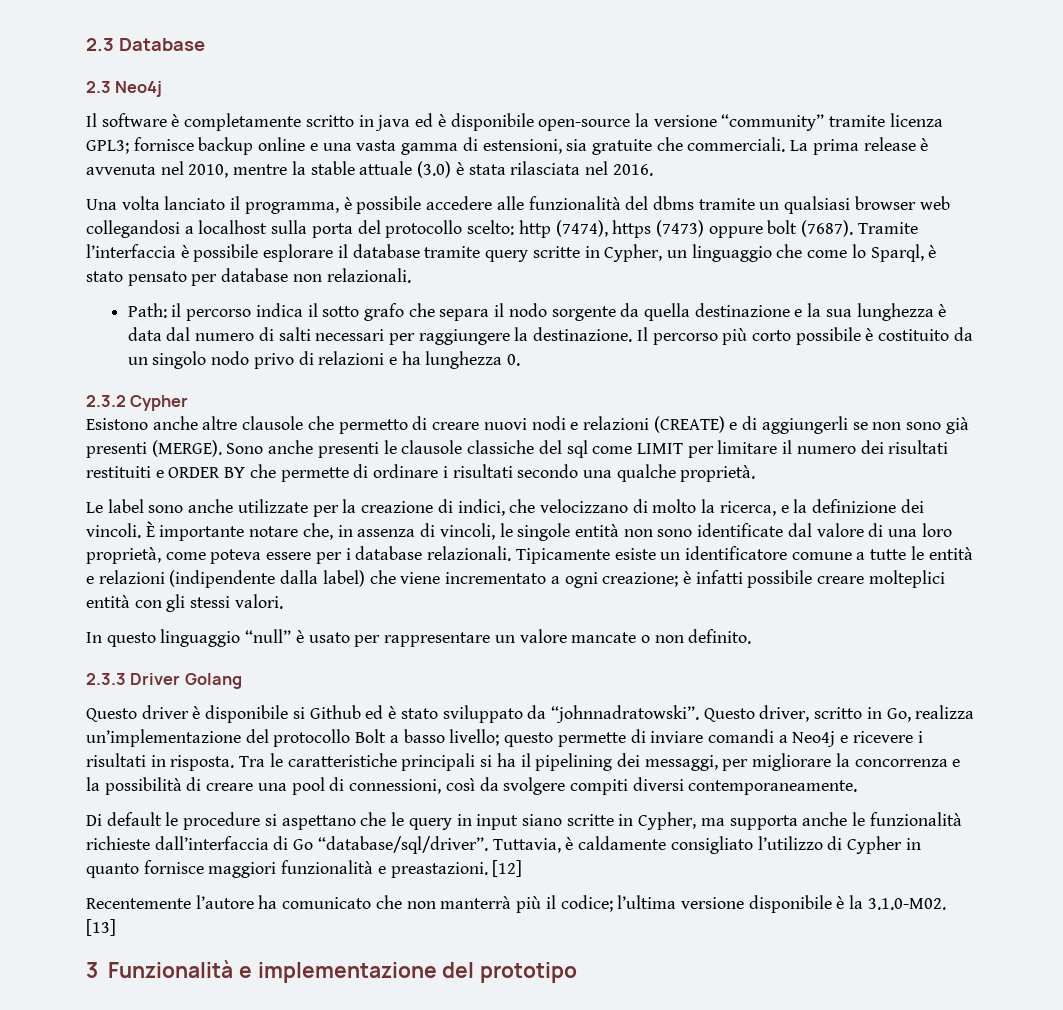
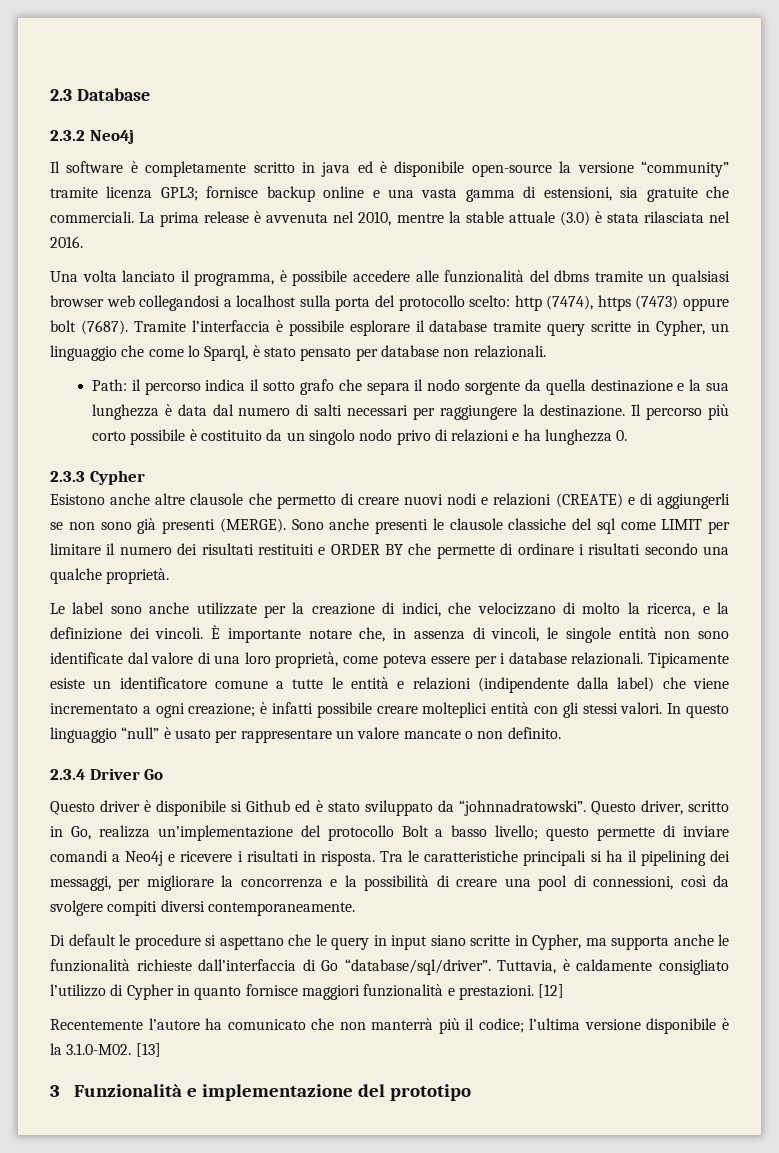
- 2.3 Neo4j
+ 2.3.2 Neo4j
- 2.3.2 Cypher
+ 2.3.3 Cypher
- Tipicamente esiste un identificatore comune a tutte le entità e relazioni (indipendente dalla label) che viene incrementato a ogni creazione; è infatti possibile creare molteplici entità con gli stessi valori.
- In questo linguaggio “null” è usato per rappresentare un valore mancate o non definito.
+ Tipicamente esiste un identificatore comune a tutte le entità e relazioni (indipendente dalla label) che viene incrementato a ogni creazione; è infatti possibile creare molteplici entità con gli stessi valori. In questo linguaggio “null” è usato per rappresentare un valore mancate o non definito.
- 2.3.3 Driver Golang
+ 2.3.4 Driver Go
- Tuttavia, è caldamente consigliato l’utilizzo di Cypher in quanto fornisce maggiori funzionalità e preastazioni.
+ Tuttavia, è caldamente consigliato l’utilizzo di Cypher in quanto fornisce maggiori funzionalità e prestazioni.

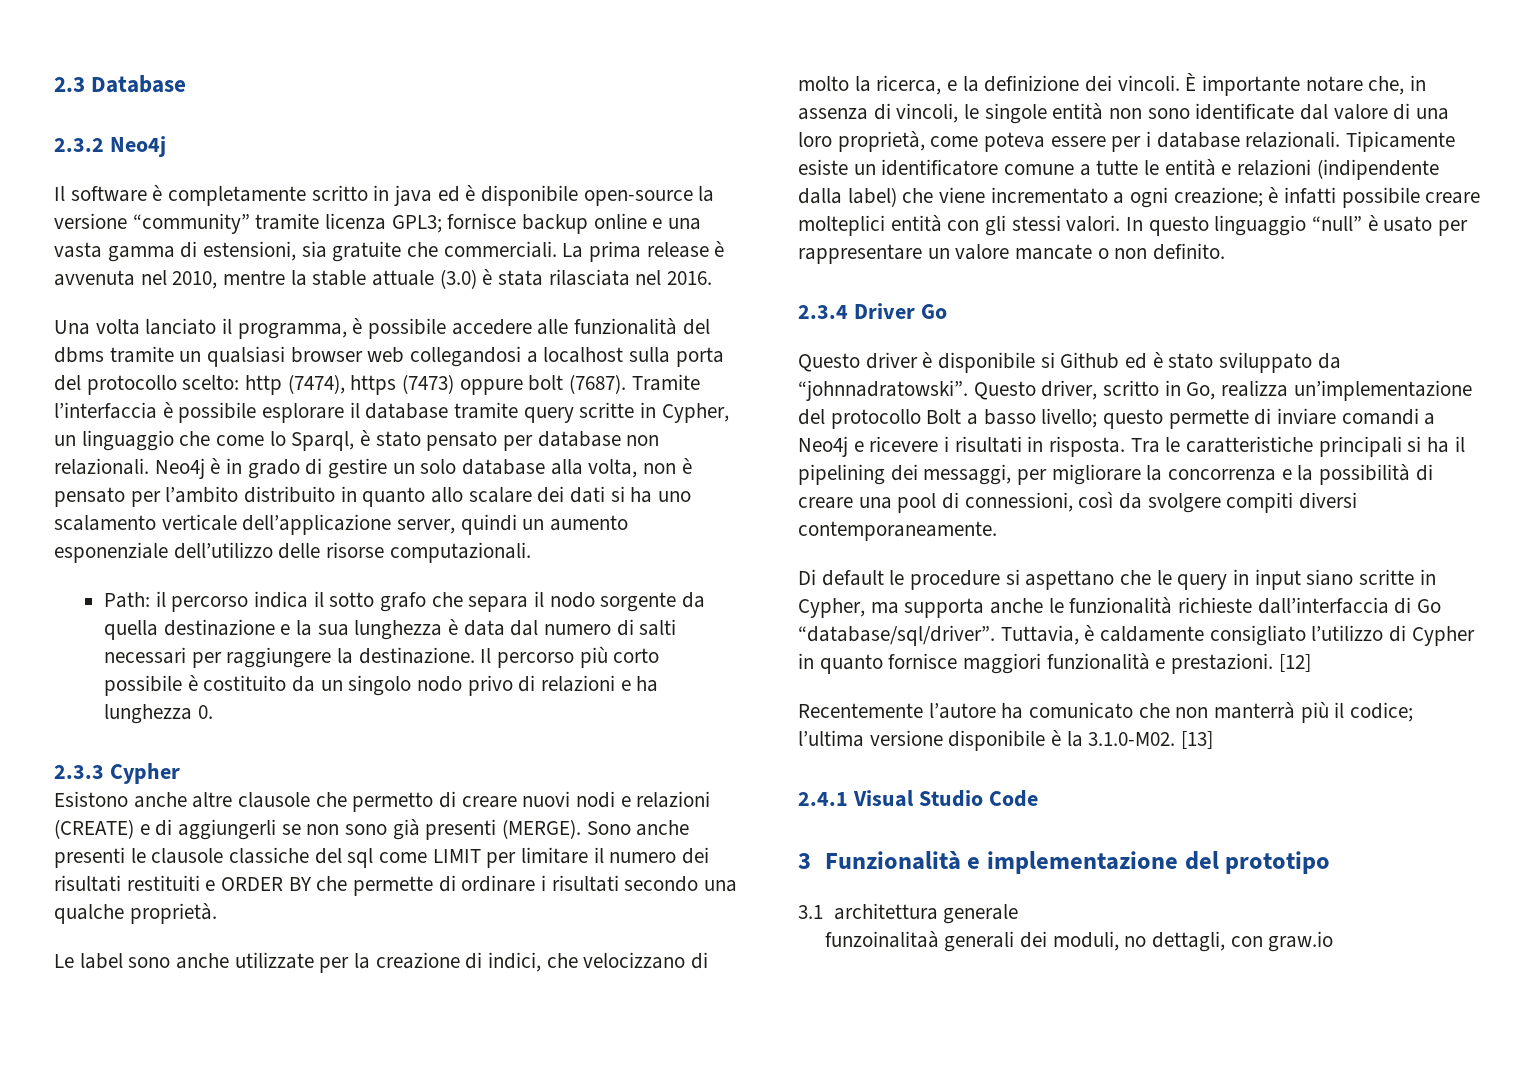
+ Neo4j è in grado di gestire un solo database alla volta, non è pensato per l’ambito distribuito in quanto allo scalare dei dati si ha uno scalamento verticale dell’applicazione server, quindi un aumento esponenziale dell’utilizzo delle risorse computazionali.
+ 2.4.1 Visual Studio Code
+ 3.1 architettura generale
+ funzoinalitaà generali dei moduli, no dettagli, con graw.io

